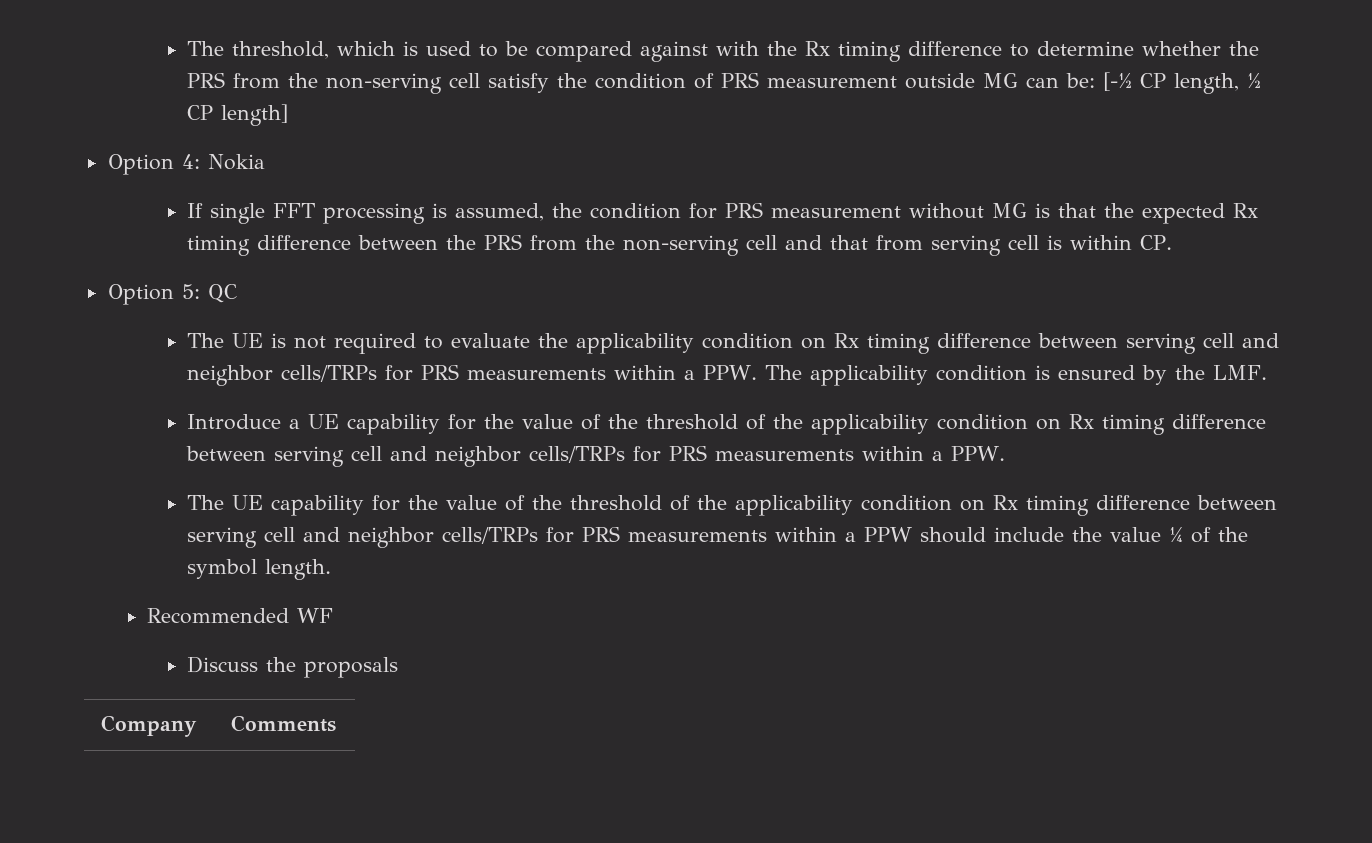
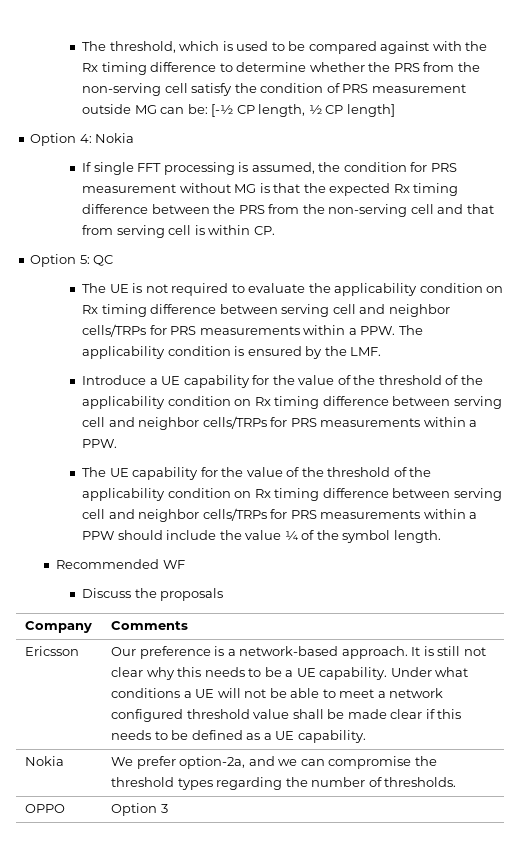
+ Ericsson | Our preference is a network-based approach. It is still not clear why this needs to be a UE capability. Under what conditions a UE will not be able to meet a network configured threshold value shall be made clear if this needs to be defined as a UE capability.
+ Nokia | We prefer option-2a, and we can compromise the threshold types regarding the number of thresholds.
+ OPPO | Option 3

